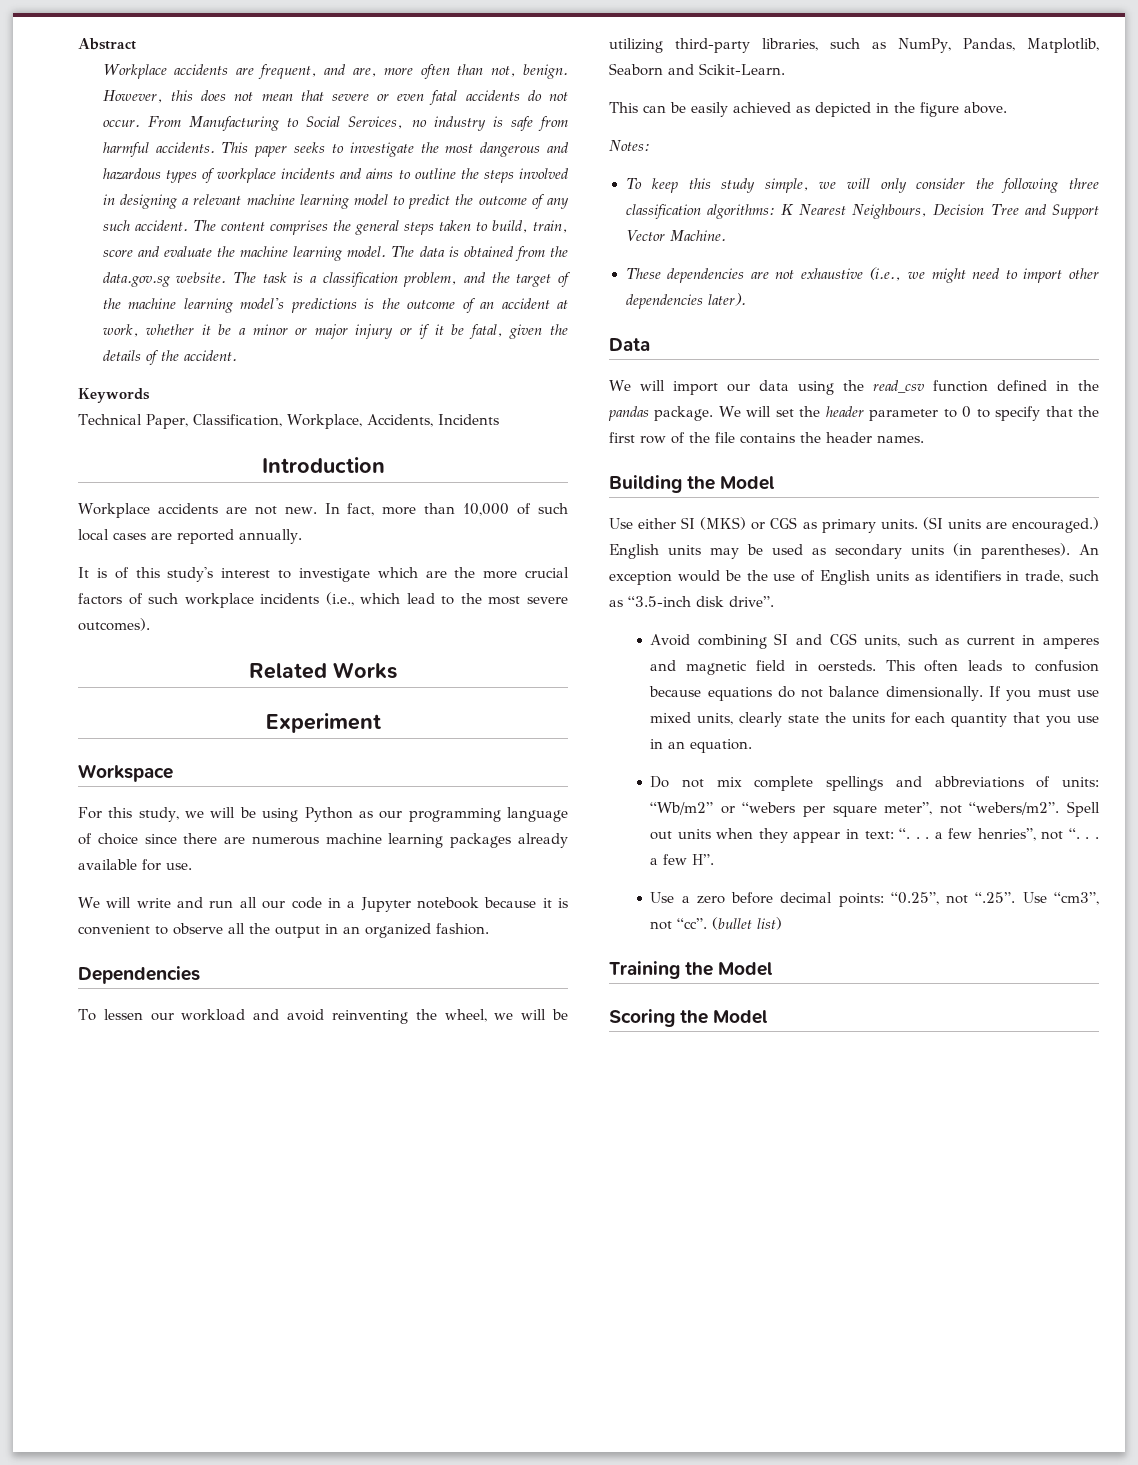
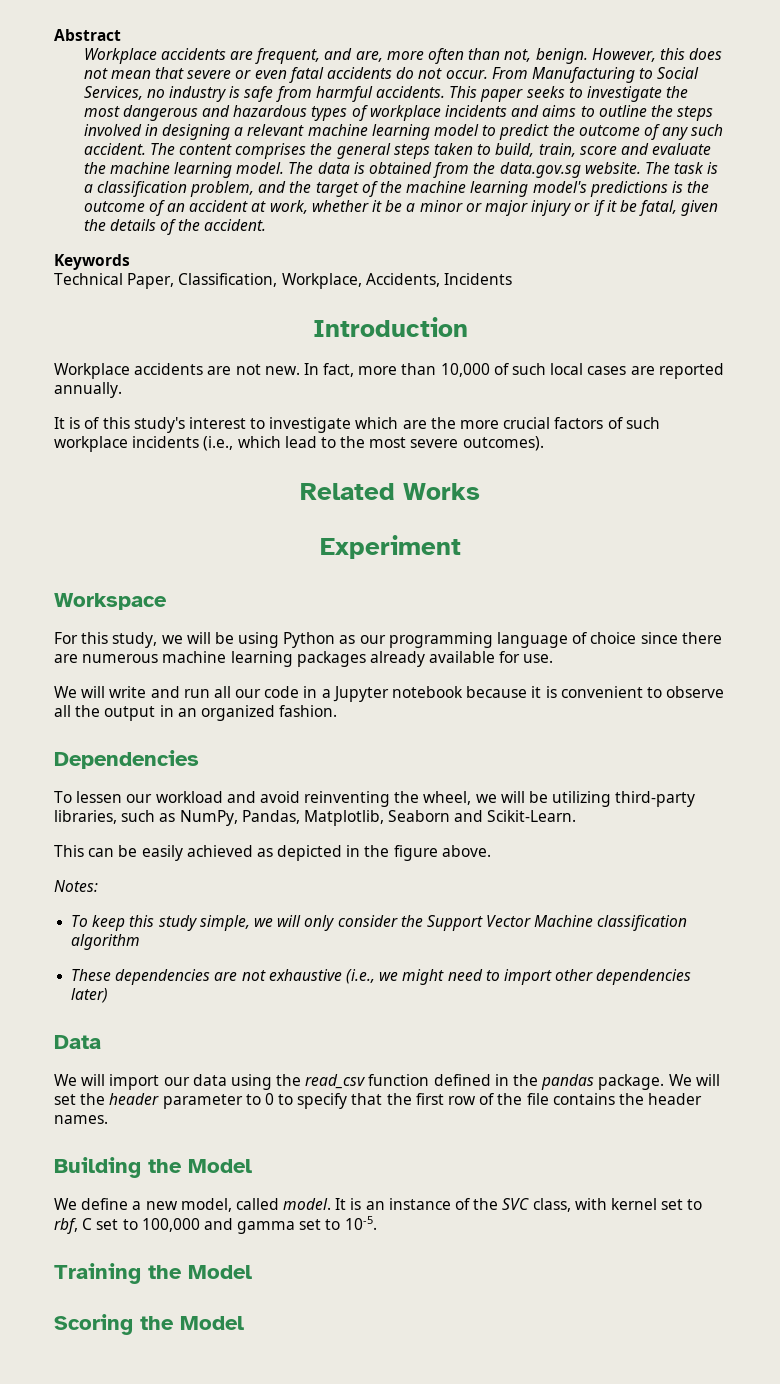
- To keep this study simple, we will only consider the following three classification algorithms: K Nearest Neighbours, Decision Tree and Support Vector Machine.
+ To keep this study simple, we will only consider the Support Vector Machine classification algorithm
- These dependencies are not exhaustive (i.e., we might need to import other dependencies later).
+ These dependencies are not exhaustive (i.e., we might need to import other dependencies later)
- Use either SI (MKS) or CGS as primary units. (SI units are encouraged.) English units may be used as secondary units (in parentheses). An exception would be the use of English units as identifiers in trade, such as “3.5-inch disk drive”.
- Avoid combining SI and CGS units, such as current in amperes and magnetic field in oersteds. This often leads to confusion because equations do not balance dimensionally. If you must use mixed units, clearly state the units for each quantity that you use in an equation.
- Do not mix complete spellings and abbreviations of units: “Wb/m2” or “webers per square meter”, not “webers/m2”. Spell out units when they appear in text: “. . . a few henries”, not “. . . a few H”.
- Use a zero before decimal points: “0.25”, not “.25”. Use “cm3”, not “cc”. (bullet list)
+ We define a new model, called model. It is an instance of the SVC class, with kernel set to rbf, C set to 100,000 and gamma set to 10-5.

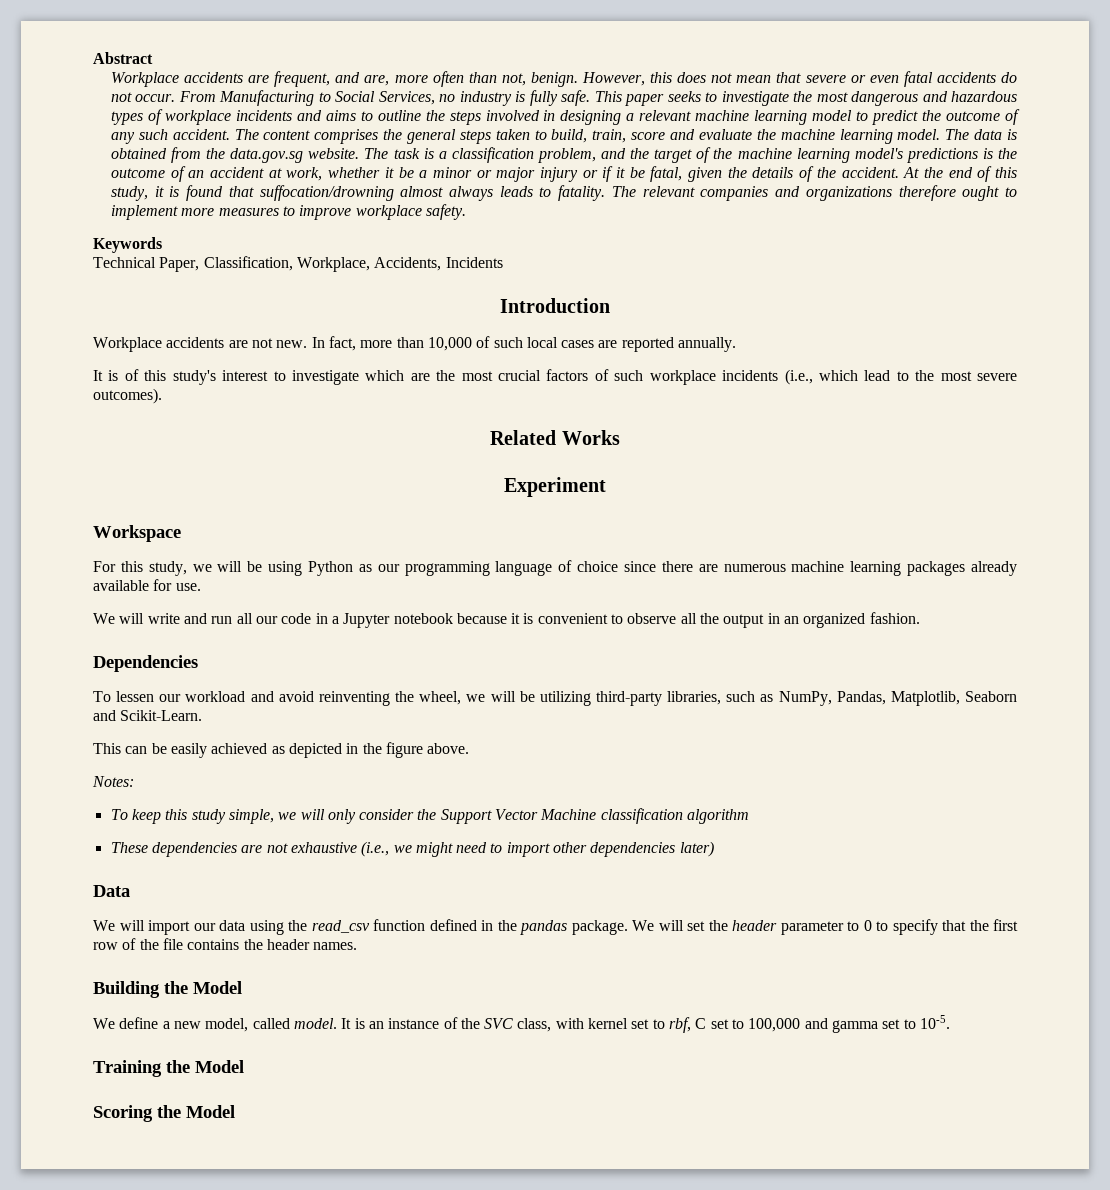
- From Manufacturing to Social Services, no industry is safe from harmful accidents.
+ From Manufacturing to Social Services, no industry is fully safe.
+ At the end of this study, it is found that suffocation/drowning almost always leads to fatality. The relevant companies and organizations therefore ought to implement more measures to improve workplace safety.
- It is of this study's interest to investigate which are the more crucial factors of such workplace incidents (i.e., which lead to the most severe outcomes).
+ It is of this study's interest to investigate which are the most crucial factors of such workplace incidents (i.e., which lead to the most severe outcomes).

